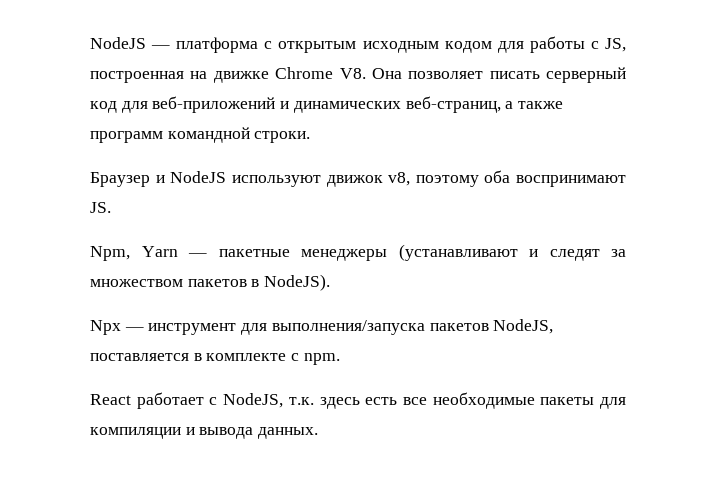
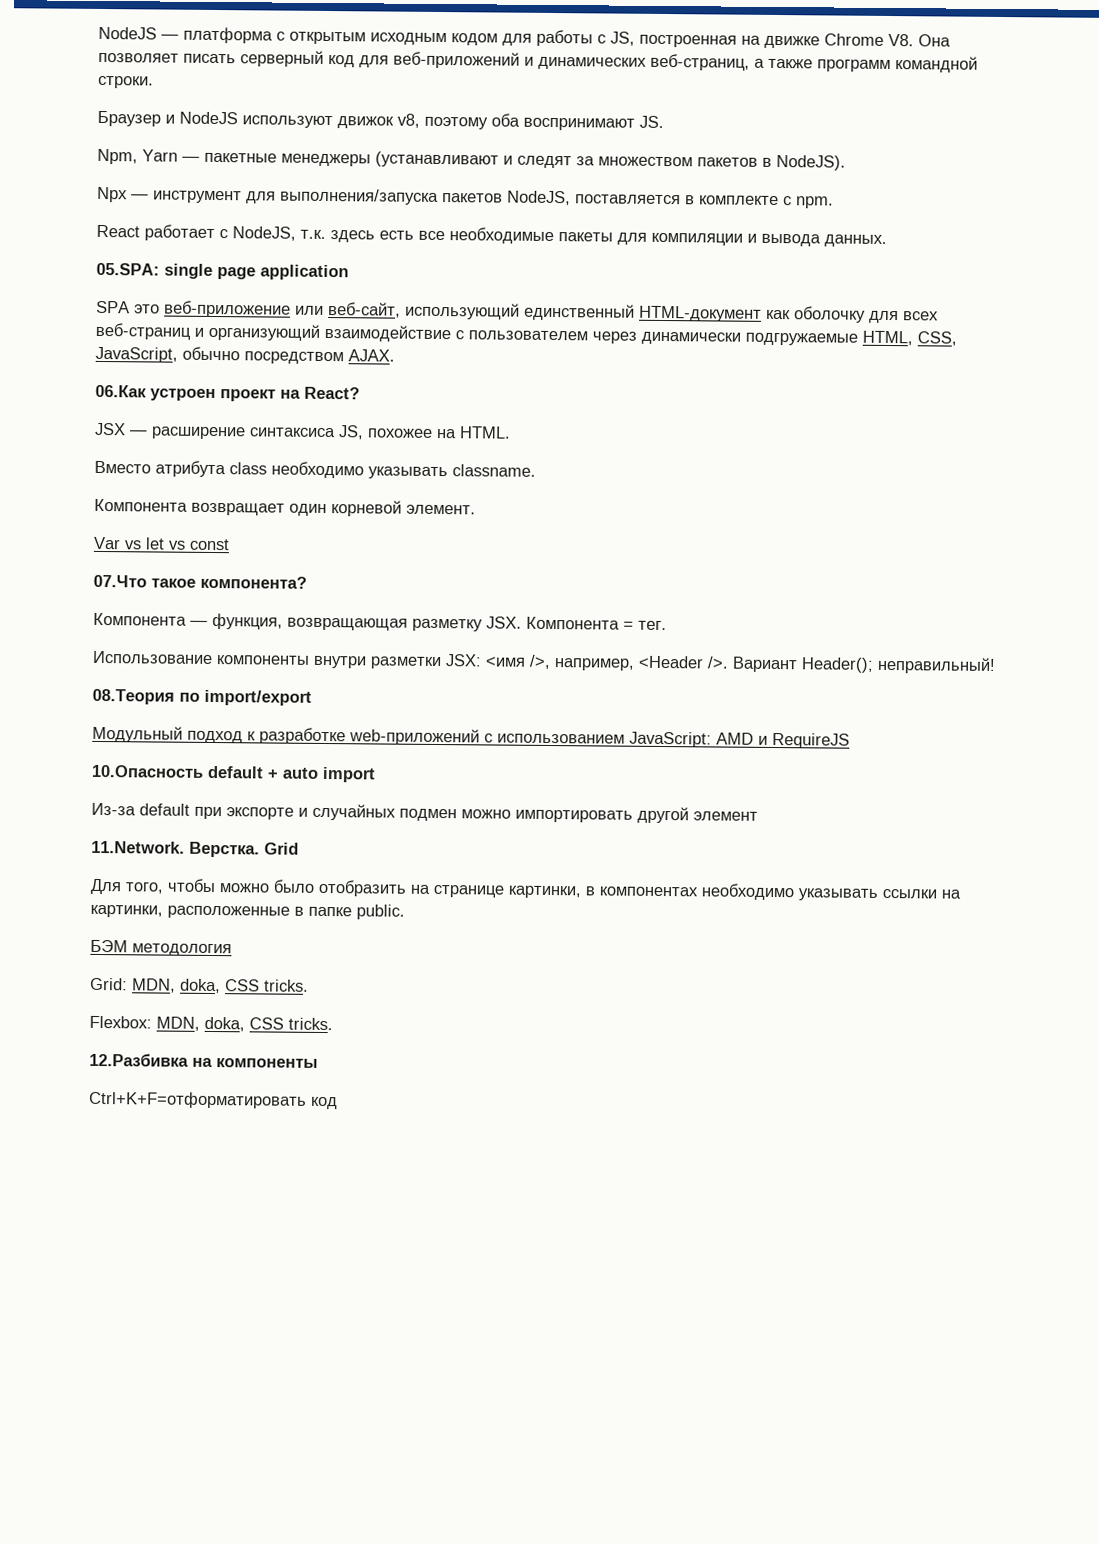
+ 05.SPA: single page application
+ SPA это веб-приложение или веб-сайт, использующий единственный HTML-документ как оболочку для всех веб-страниц и организующий взаимодействие с пользователем через динамически подгружаемые HTML, CSS, JavaScript, обычно посредством AJAX.
+ 06.Как устроен проект на React?
+ JSX — расширение синтаксиса JS, похожее на HTML.
+ Вместо атрибута class необходимо указывать classname.
+ Компонента возвращает один корневой элемент.
+ Var vs let vs const
+ 07.Что такое компонента?
+ Компонента — функция, возвращающая разметку JSX. Компонента = тег.
+ Использование компоненты внутри разметки JSX: <имя />, например, <Header />. Вариант Header(); неправильный!
+ 08.Теория по import/export
+ Модульный подход к разработке web-приложений с использованием JavaScript: AMD и RequireJS
+ 10.Опасность default + auto import
+ Из-за default при экспорте и случайных подмен можно импортировать другой элемент
+ 11.Network. Верстка. Grid
+ Для того, чтобы можно было отобразить на странице картинки, в компонентах необходимо указывать ссылки на картинки, расположенные в папке public.
+ БЭМ методология
+ Grid: MDN, doka, CSS tricks.
+ Flexbox: MDN, doka, CSS tricks.
+ 12.Разбивка на компоненты
+ Ctrl+K+F=отформатировать код

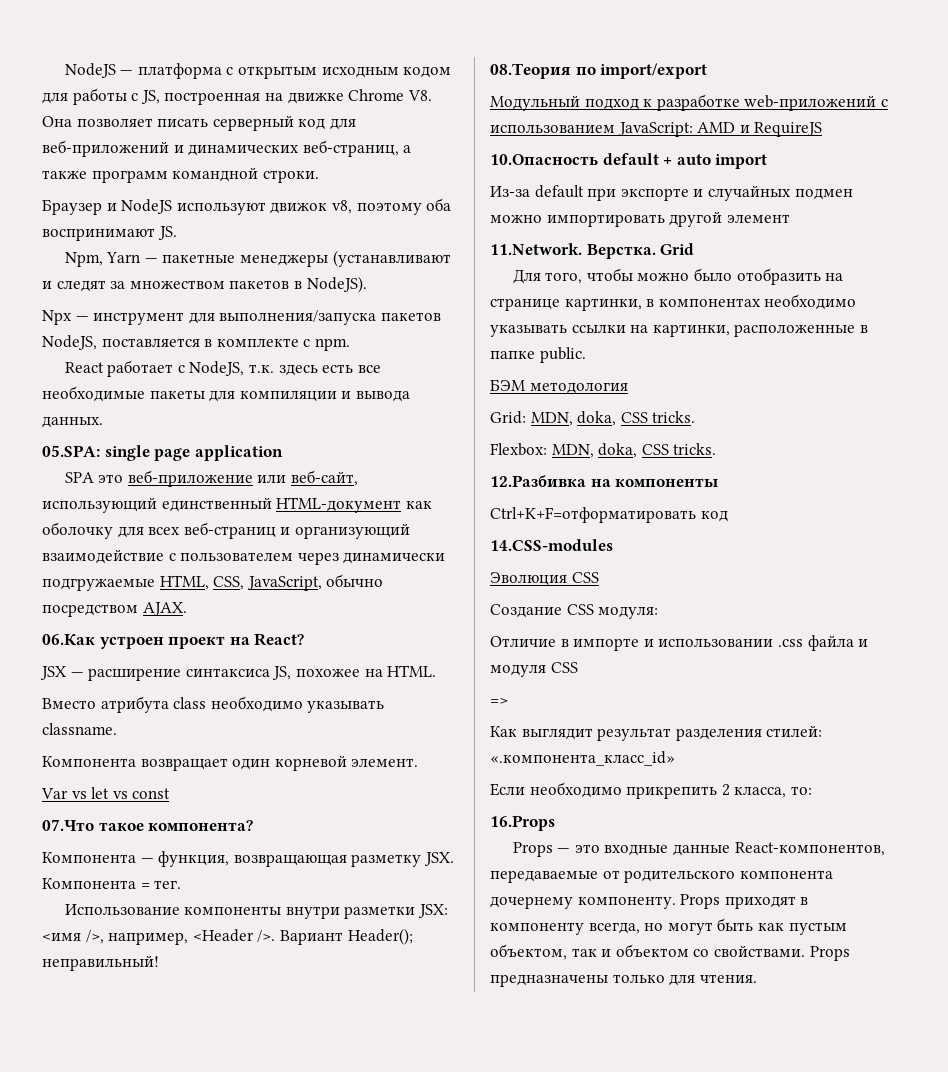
+ 14.CSS-modules
+ Эволюция CSS
+ Создание CSS модуля:
+ Отличие в импорте и использовании .css файла и модуля CSS
+ =>
+ Как выглядит результат разделения стилей: «.компонента_класс_id»
+ Если необходимо прикрепить 2 класса, то:
+ 16.Props
+ Props — это входные данные React-компонентов, передаваемые от родительского компонента дочернему компоненту. Props приходят в компоненту всегда, но могут быть как пустым объектом, так и объектом со свойствами. Props предназначены только для чтения.

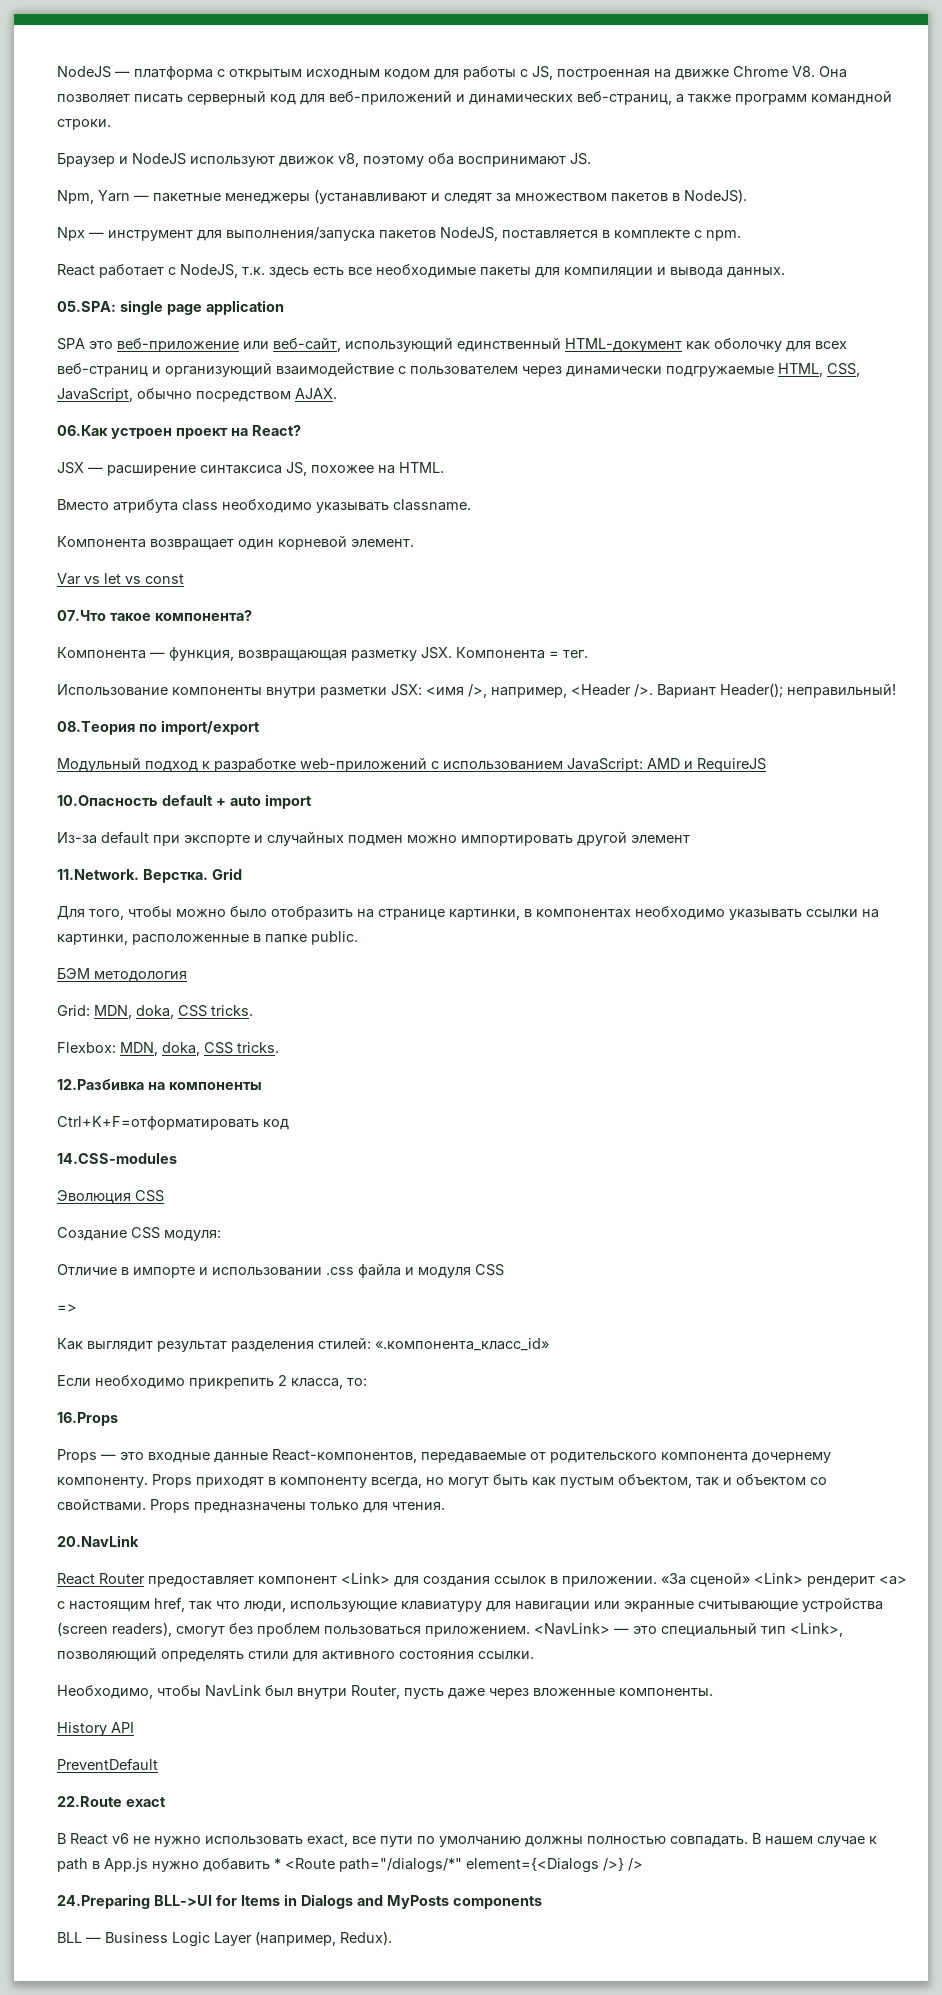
+ 20.NavLink
+ React Router предоставляет компонент <Link> для создания ссылок в приложении. «За сценой» <Link> рендерит <a> с настоящим href, так что люди, использующие клавиатуру для навигации или экранные считывающие устройства (screen readers), смогут без проблем пользоваться приложением. <NavLink> — это специальный тип <Link>, позволяющий определять стили для активного состояния ссылки.
+ Необходимо, чтобы NavLink был внутри Router, пусть даже через вложенные компоненты.
+ History API
+ PreventDefault
+ 22.Route exact
+ В React v6 не нужно использовать exact, все пути по умолчанию должны полностью совпадать. В нашем случае к path в App.js нужно добавить * <Route path="/dialogs/*" element={<Dialogs />} />
+ 24.Preparing BLL->UI for Items in Dialogs and MyPosts components
+ BLL — Business Logic Layer (например, Redux).

